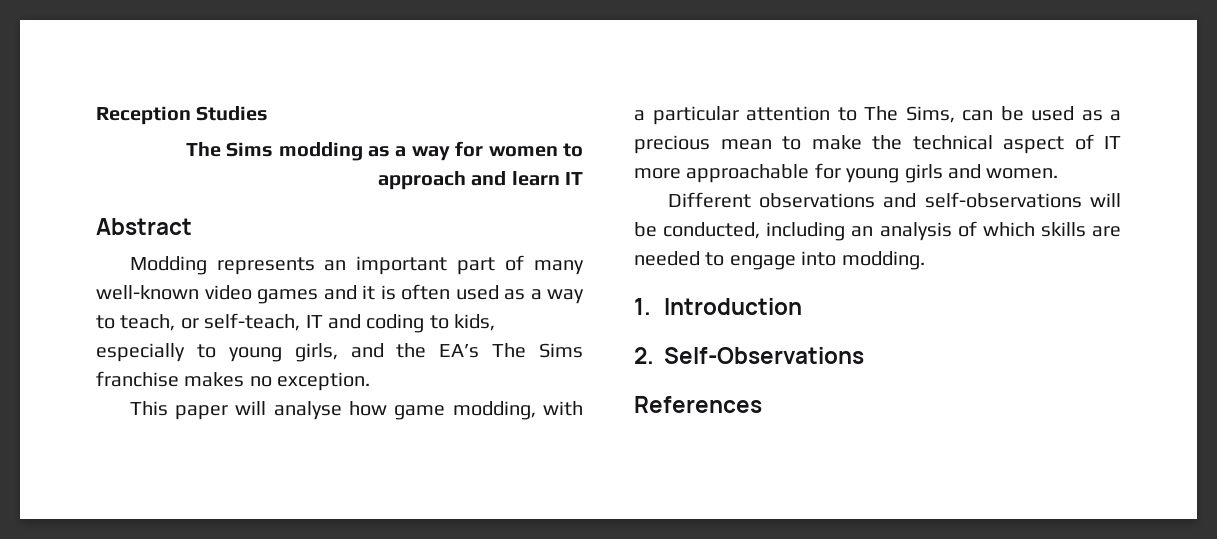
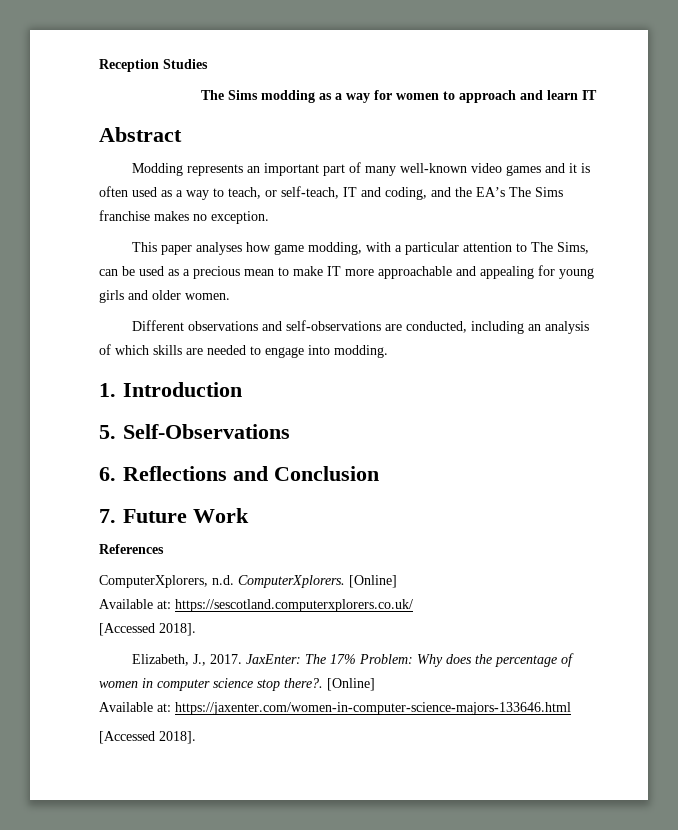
- Modding represents an important part of many well-known video games and it is often used as a way to teach, or self-teach, IT and coding to kids, especially to young girls, and the EA’s The Sims franchise makes no exception.
+ Modding represents an important part of many well-known video games and it is often used as a way to teach, or self-teach, IT and coding, and the EA’s The Sims franchise makes no exception.
- This paper will analyse how game modding, with a particular attention to The Sims, can be used as a precious mean to make the technical aspect of IT more approachable for young girls and women.
+ This paper analyses how game modding, with a particular attention to The Sims, can be used as a precious mean to make IT more approachable and appealing for young girls and older women.
- Different observations and self-observations will be conducted, including an analysis of which skills are needed to engage into modding.
+ Different observations and self-observations are conducted, including an analysis of which skills are needed to engage into modding.
- 2. Self-Observations
+ 5. Self-Observations
+ 6. Reflections and Conclusion
+ 7. Future Work
  References
+ ComputerXplorers, n.d. ComputerXplorers. [Online]
+ Available at: https://sescotland.computerxplorers.co.uk/
+ [Accessed 2018].
+ Elizabeth, J., 2017. JaxEnter: The 17% Problem: Why does the percentage of women in computer science stop there?. [Online]
+ Available at: https://jaxenter.com/women-in-computer-science-majors-133646.html
+ [Accessed 2018].

